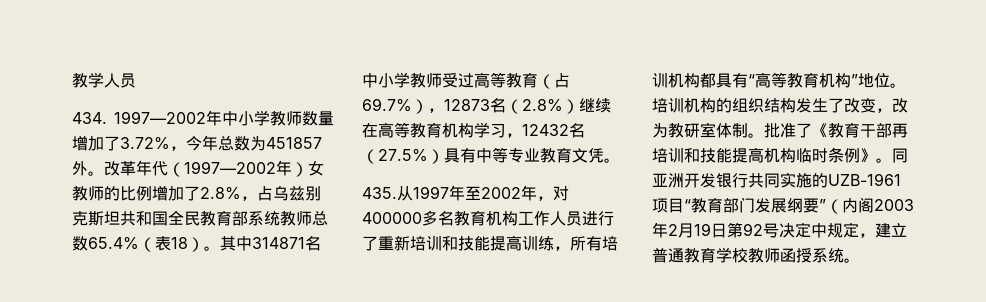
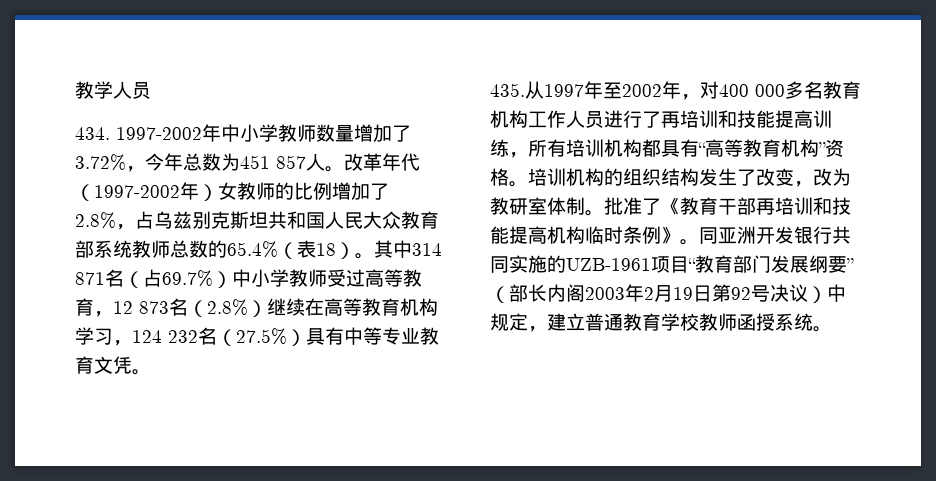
- 434. 1997—2002年中小学教师数量增加了3.72%，今年总数为451857外。
+ 434. 1997-2002年中小学教师数量增加了3.72%，今年总数为451 857人。
- 改革年代（1997—2002年）女教师的比例增加了2.8%，占乌兹别克斯坦共和国全民教育部系统教师总数65.4%（表18）。
+ 改革年代（1997-2002年）女教师的比例增加了2.8%，占乌兹别克斯坦共和国人民大众教育部系统教师总数的65.4%（表18）。
- 其中314871名中小学教师受过高等教育（占69.7%），12873名（2.8%）继续在高等教育机构学习，12432名（27.5%）具有中等专业教育文凭。
+ 其中314 871名（占69.7%）中小学教师受过高等教育，12 873名（2.8%）继续在高等教育机构学习，124 232名（27.5%）具有中等专业教育文凭。
- 435.从1997年至2002年，对400000多名教育机构工作人员进行了重新培训和技能提高训练，所有培训机构都具有“高等教育机构”地位。
+ 435.从1997年至2002年，对400 000多名教育机构工作人员进行了再培训和技能提高训练，所有培训机构都具有“高等教育机构”资格。
- 同亚洲开发银行共同实施的UZB-1961项目“教育部门发展纲要”（内阁2003年2月19日第92号决定中规定，建立普通教育学校教师函授系统。
+ 同亚洲开发银行共同实施的UZB-1961项目“教育部门发展纲要”（部长内阁2003年2月19日第92号决议）中规定，建立普通教育学校教师函授系统。

